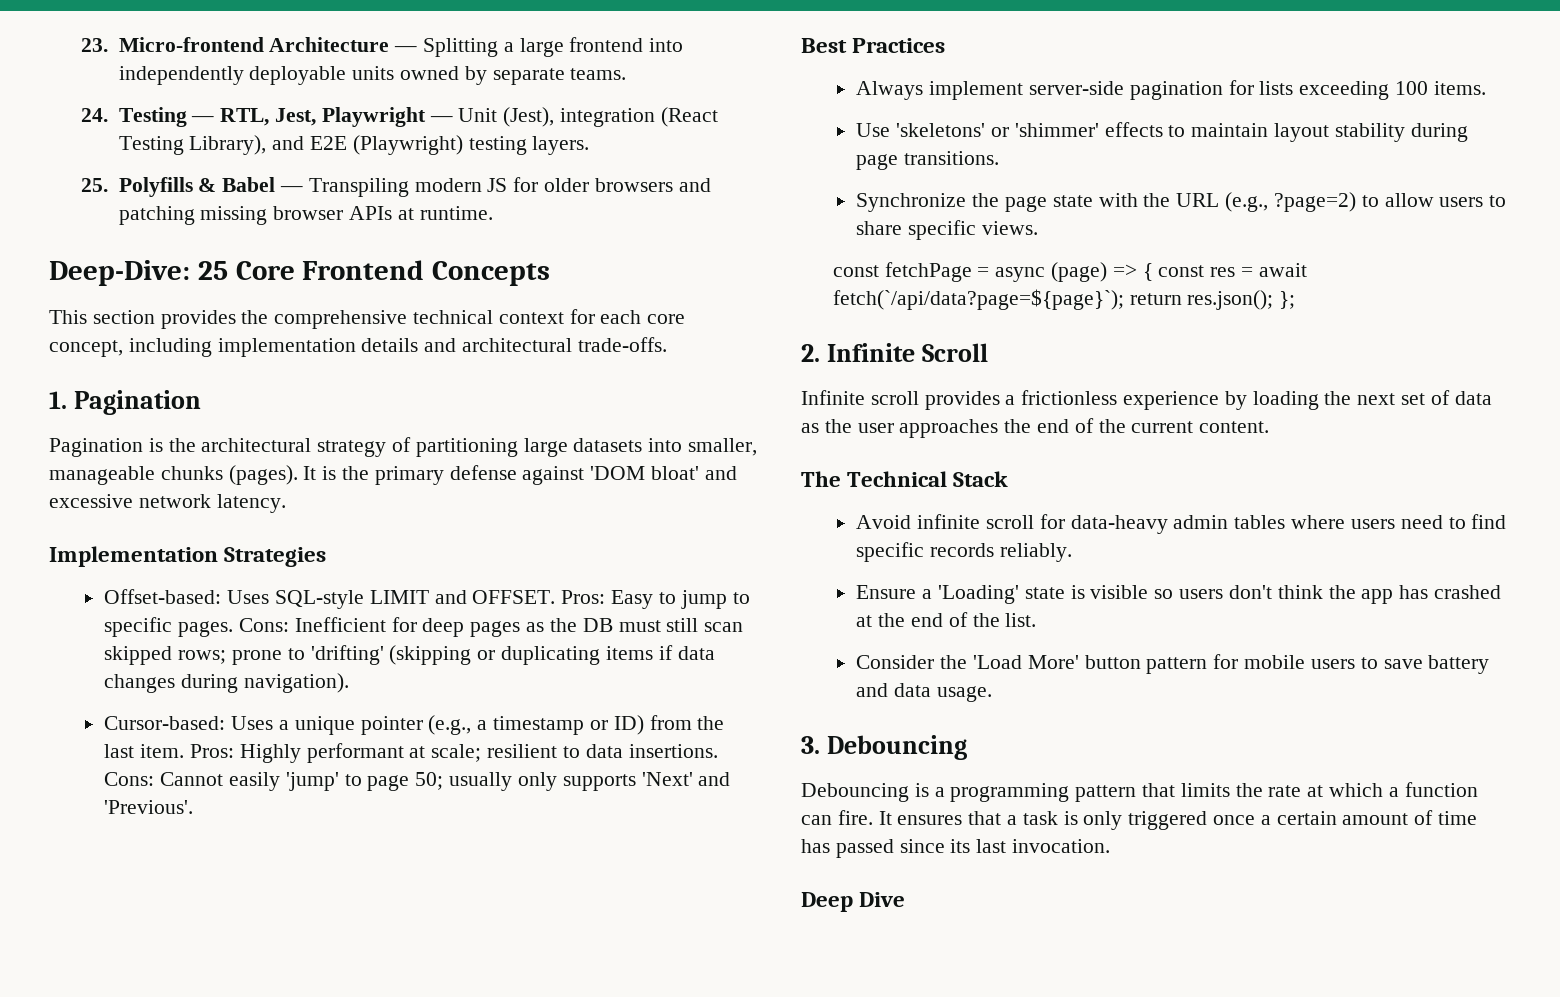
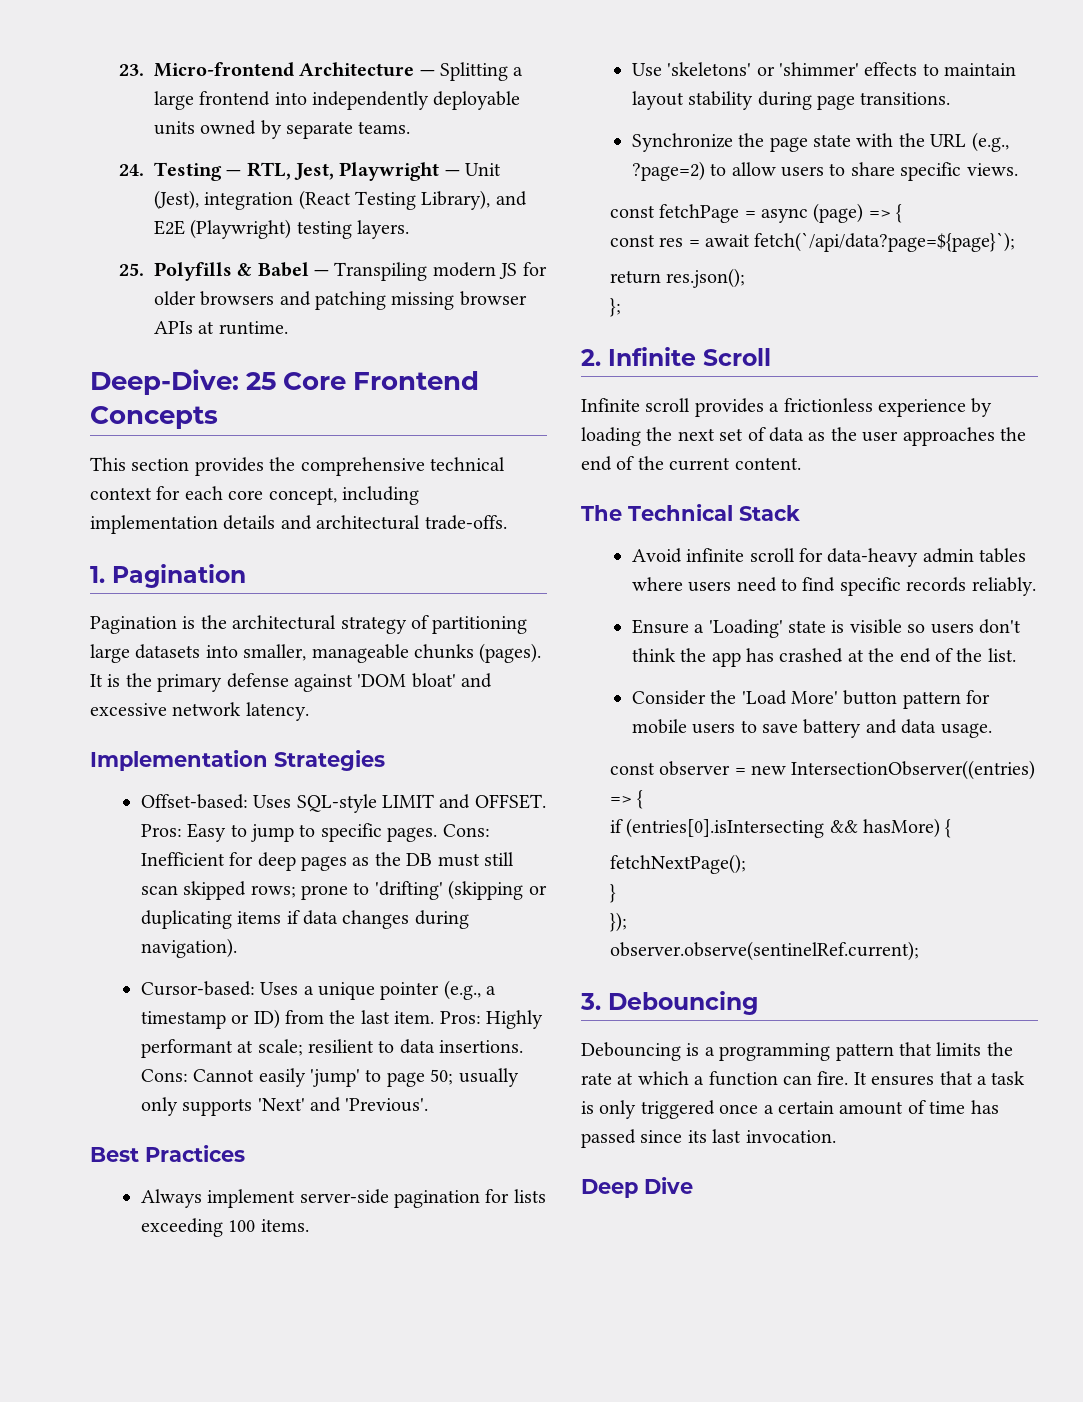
- const fetchPage = async (page) => { const res = await fetch(`/api/data?page=${page}`); return res.json(); };
+ const fetchPage = async (page) => {
+ const res = await fetch(`/api/data?page=${page}`);
+ return res.json();
+ };
+ const observer = new IntersectionObserver((entries) => {
+ if (entries[0].isIntersecting && hasMore) {
+ fetchNextPage();
+ }
+ });
+ observer.observe(sentinelRef.current);

